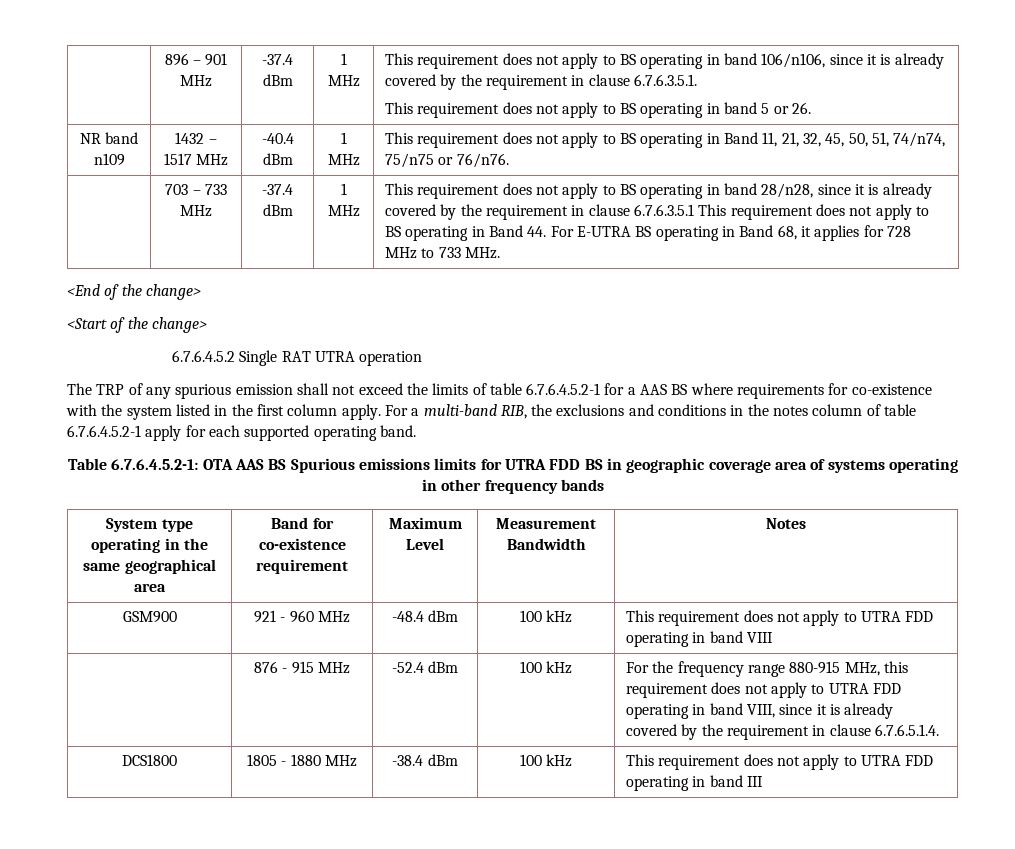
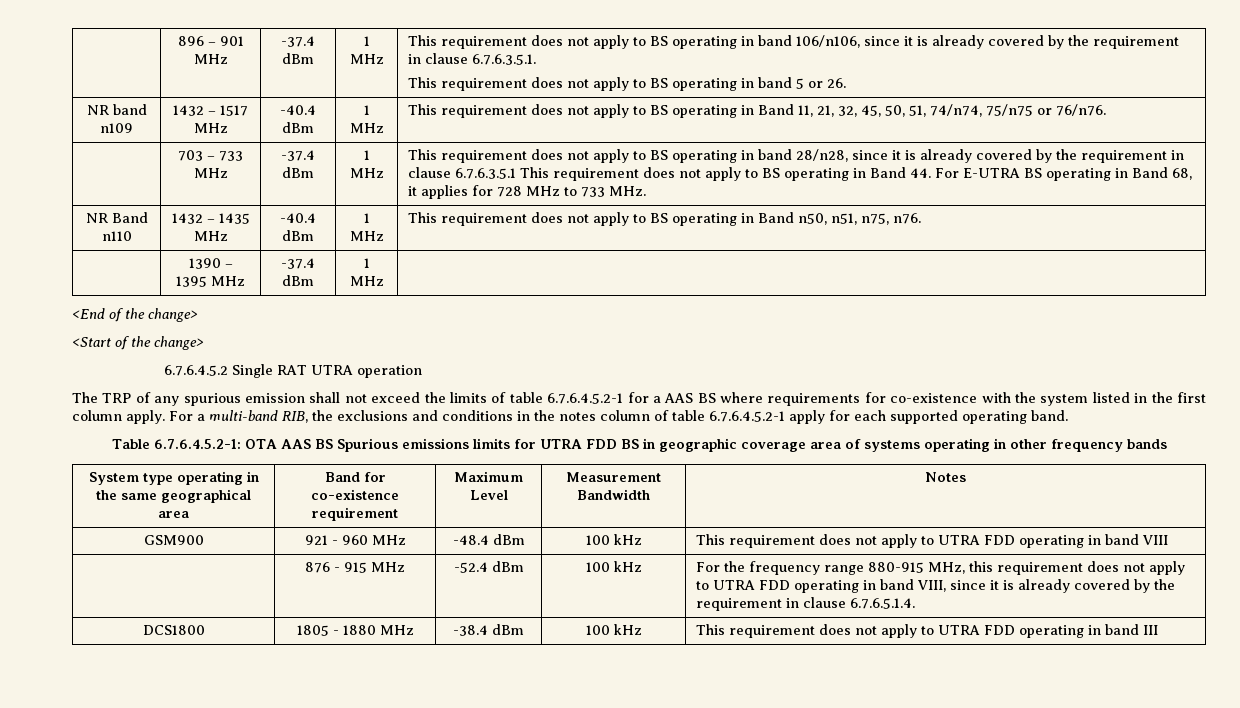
+ NR Band n110 | 1432 – 1435 MHz | -40.4 dBm | 1 MHz | This requirement does not apply to BS operating in Band n50, n51, n75, n76.
+ | 1390 – 1395 MHz | -37.4 dBm | 1 MHz |

